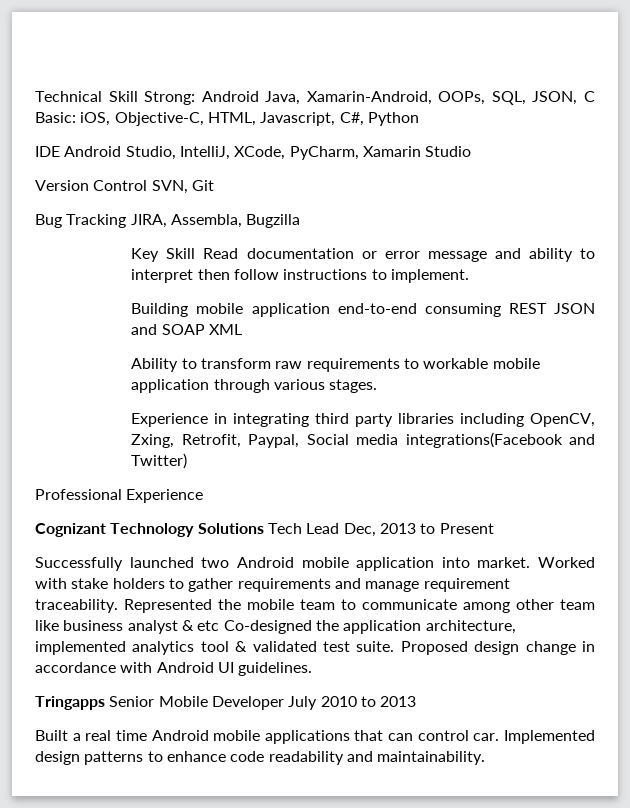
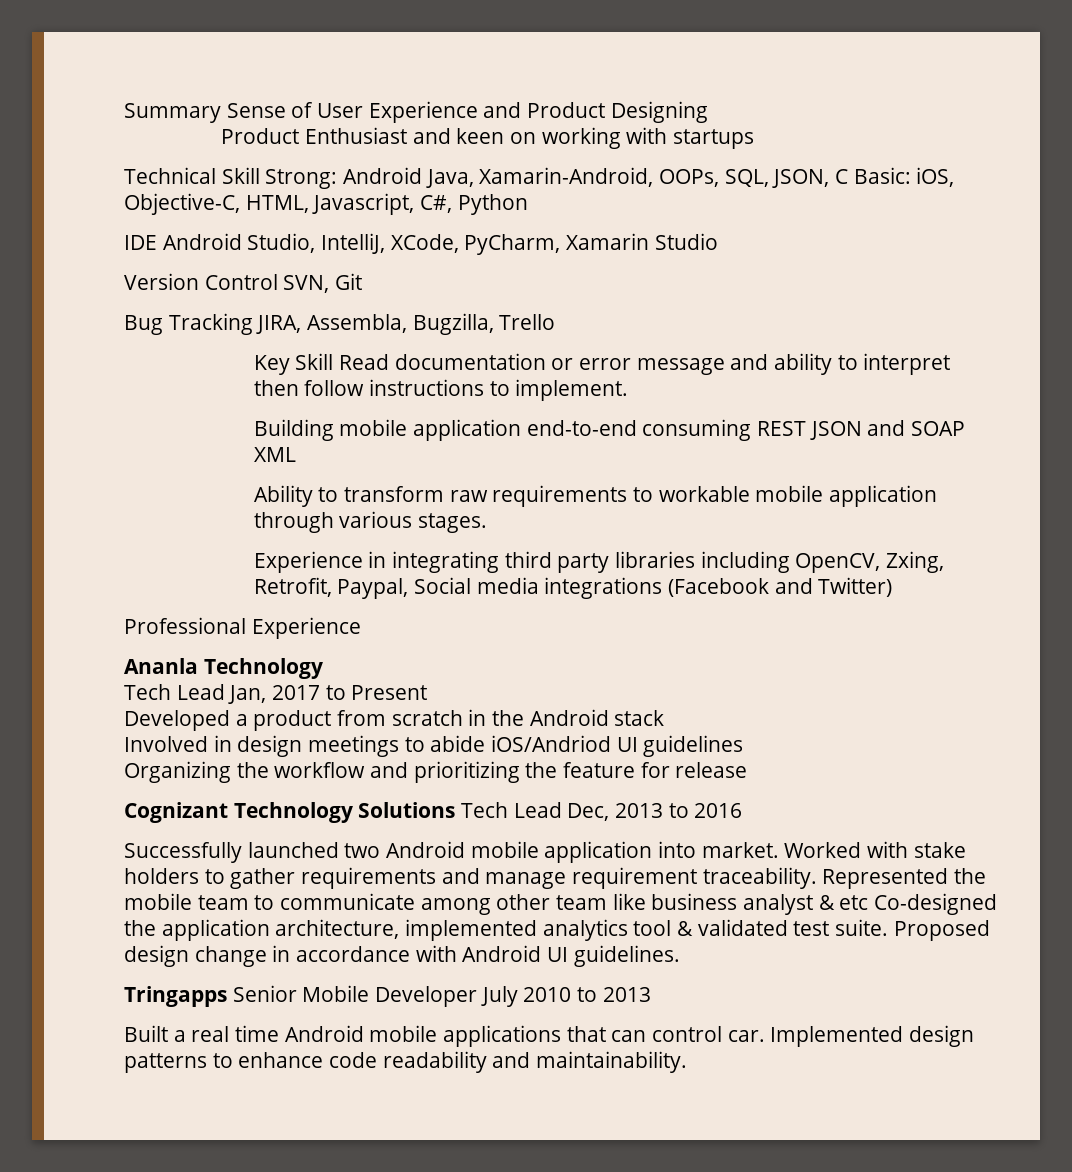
+ Summary Sense of User Experience and Product Designing
+ Product Enthusiast and keen on working with startups
- Bug Tracking JIRA, Assembla, Bugzilla
+ Bug Tracking JIRA, Assembla, Bugzilla, Trello
- Experience in integrating third party libraries including OpenCV, Zxing, Retrofit, Paypal, Social media integrations(Facebook and Twitter)
+ Experience in integrating third party libraries including OpenCV, Zxing, Retrofit, Paypal, Social media integrations (Facebook and Twitter)
+ Ananla Technology
+ Tech Lead Jan, 2017 to Present
+ Developed a product from scratch in the Android stack
+ Involved in design meetings to abide iOS/Andriod UI guidelines
+ Organizing the workflow and prioritizing the feature for release
- Cognizant Technology Solutions Tech Lead Dec, 2013 to Present
+ Cognizant Technology Solutions Tech Lead Dec, 2013 to 2016

